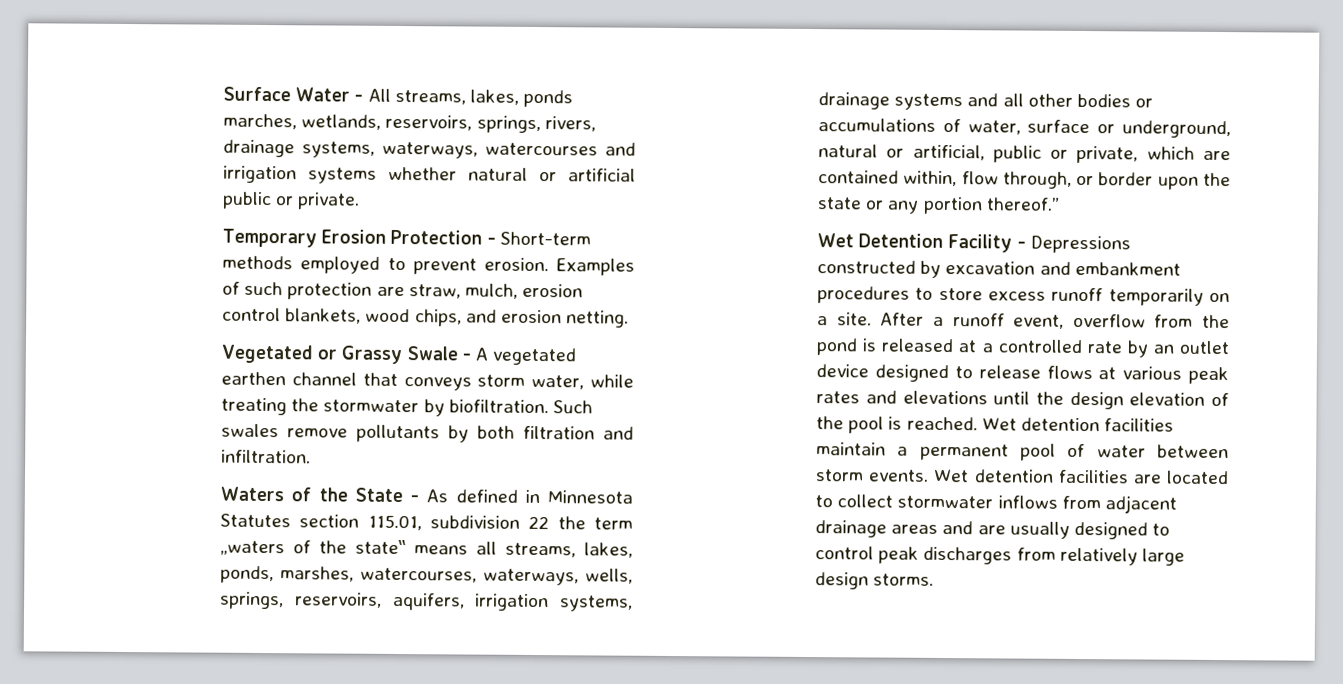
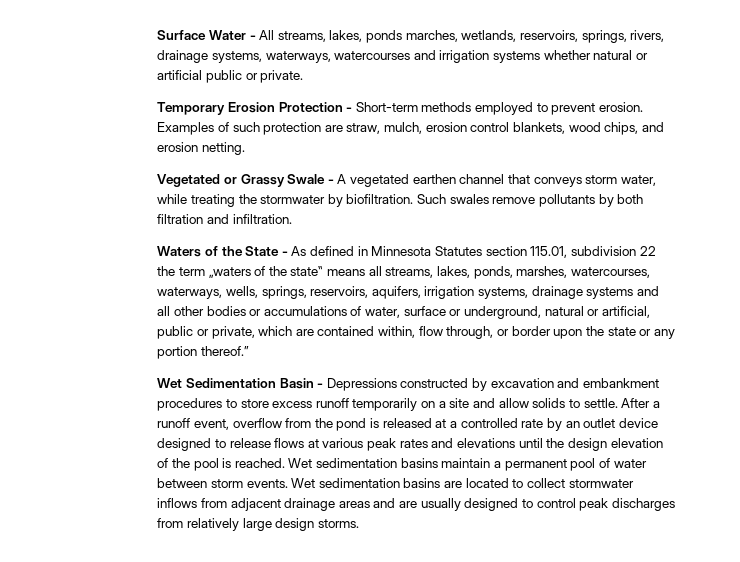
- Wet Detention Facility - Depressions constructed by excavation and embankment procedures to store excess runoff temporarily on a site.
+ Wet Sedimentation Basin - Depressions constructed by excavation and embankment procedures to store excess runoff temporarily on a site and allow solids to settle.
- Wet detention facilities maintain a permanent pool of water between storm events.
+ Wet sedimentation basins maintain a permanent pool of water between storm events.
- Wet detention facilities are located to collect stormwater inflows from adjacent drainage areas and are usually designed to control peak discharges from relatively large design storms.
+ Wet sedimentation basins are located to collect stormwater inflows from adjacent drainage areas and are usually designed to control peak discharges from relatively large design storms.

